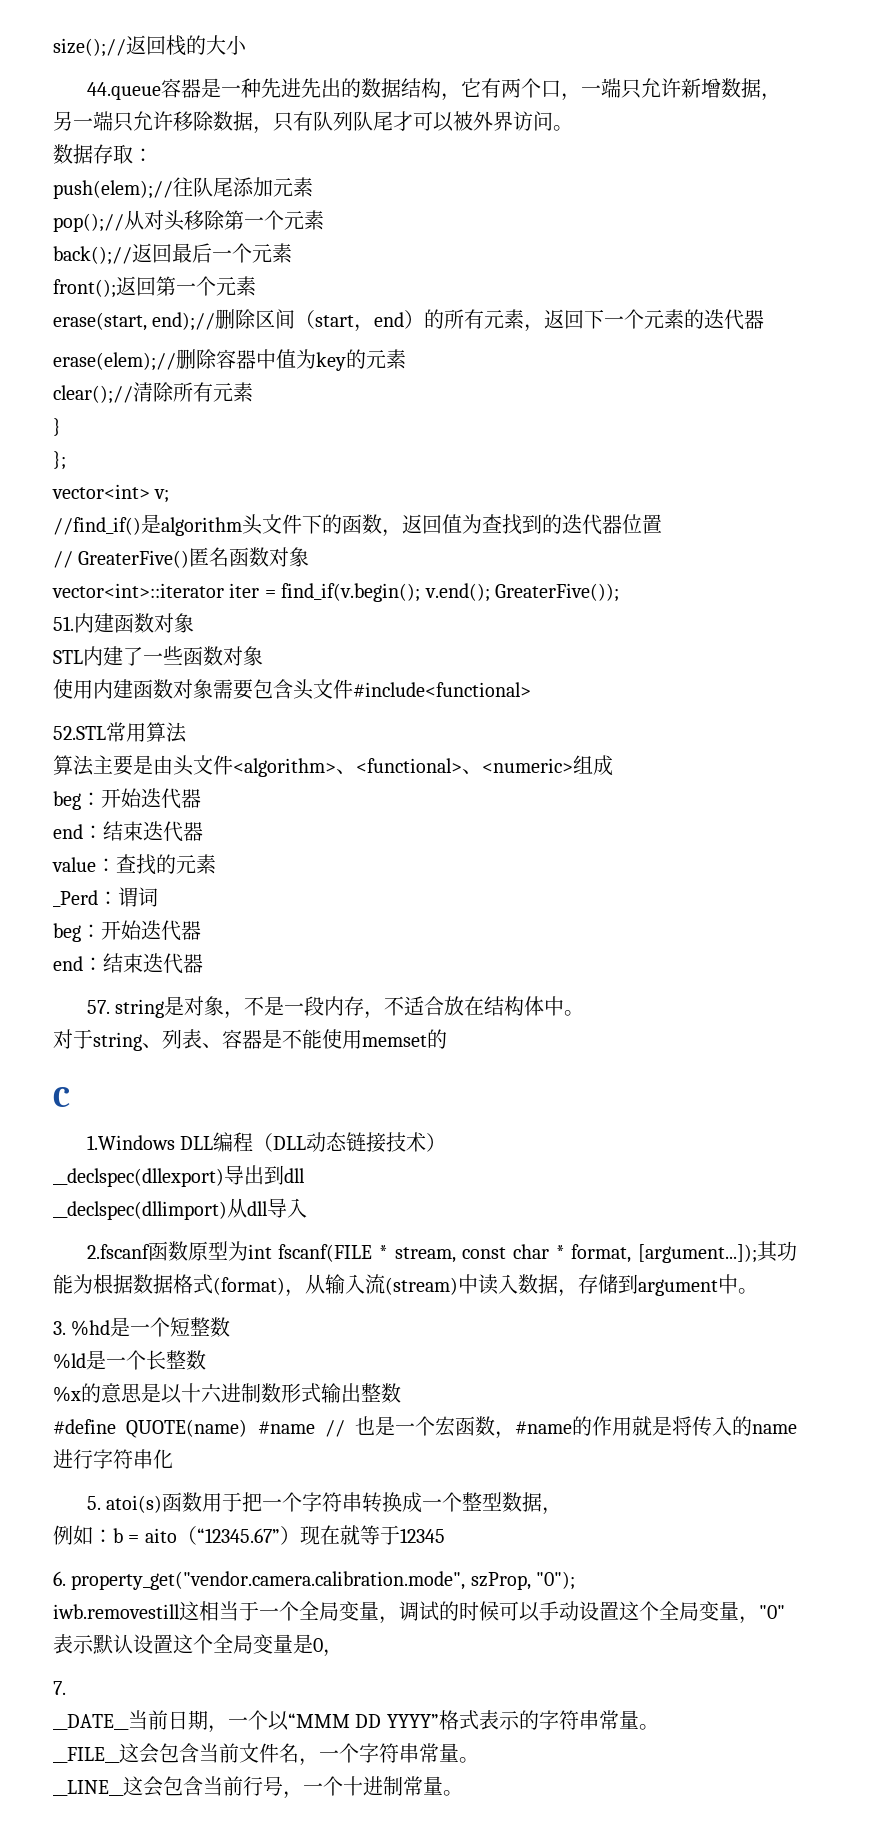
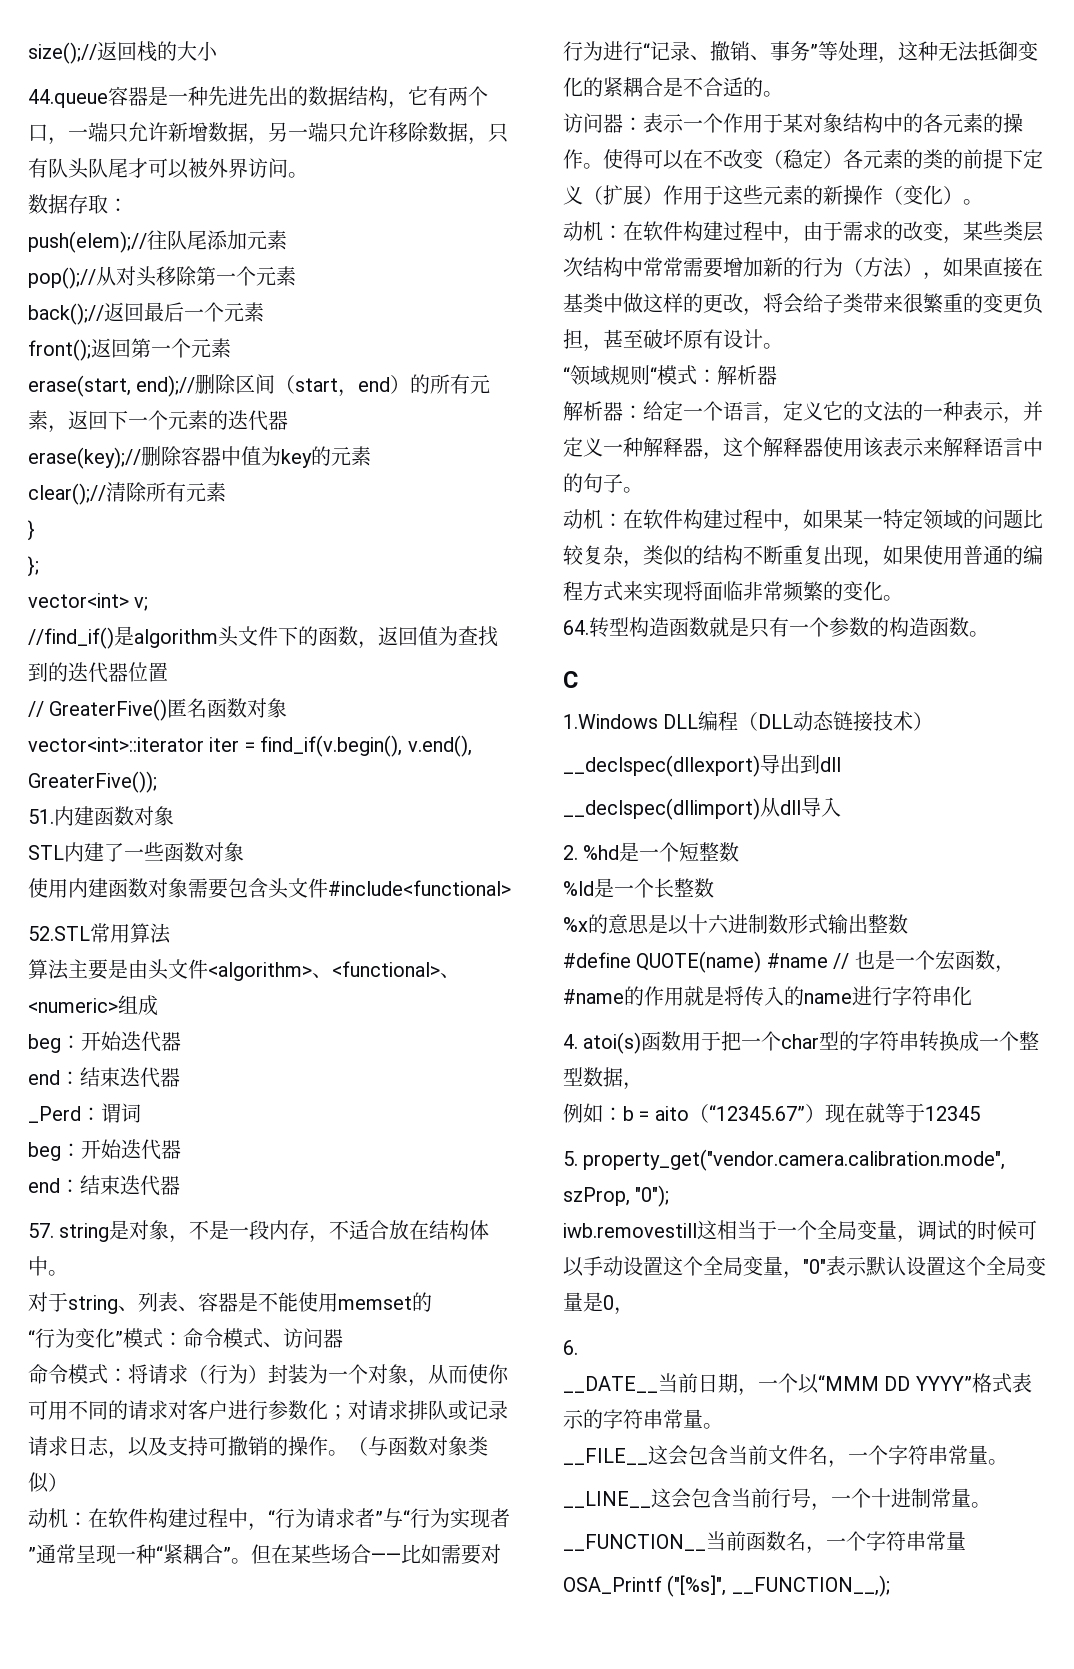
- 44.queue容器是一种先进先出的数据结构，它有两个口，一端只允许新增数据，另一端只允许移除数据，只有队列队尾才可以被外界访问。
+ 44.queue容器是一种先进先出的数据结构，它有两个口，一端只允许新增数据，另一端只允许移除数据，只有队头队尾才可以被外界访问。
- erase(elem);//删除容器中值为key的元素
+ erase(key);//删除容器中值为key的元素
- vector<int>::iterator iter = find_if(v.begin(); v.end(); GreaterFive());
+ vector<int>::iterator iter = find_if(v.begin(), v.end(), GreaterFive());
- value：查找的元素
+ “行为变化”模式：命令模式、访问器
+ 命令模式：将请求（行为）封装为一个对象，从而使你可用不同的请求对客户进行参数化；对请求排队或记录请求日志，以及支持可撤销的操作。（与函数对象类似）
+ 动机：在软件构建过程中，“行为请求者”与“行为实现者”通常呈现一种“紧耦合”。但在某些场合——比如需要对行为进行“记录、撤销、事务”等处理，这种无法抵御变化的紧耦合是不合适的。
+ 访问器：表示一个作用于某对象结构中的各元素的操作。使得可以在不改变（稳定）各元素的类的前提下定义（扩展）作用于这些元素的新操作（变化）。
+ 动机：在软件构建过程中，由于需求的改变，某些类层次结构中常常需要增加新的行为（方法），如果直接在基类中做这样的更改，将会给子类带来很繁重的变更负担，甚至破坏原有设计。
+ “领域规则“模式：解析器
+ 解析器：给定一个语言，定义它的文法的一种表示，并定义一种解释器，这个解释器使用该表示来解释语言中的句子。
+ 动机：在软件构建过程中，如果某一特定领域的问题比较复杂，类似的结构不断重复出现，如果使用普通的编程方式来实现将面临非常频繁的变化。
+ 64.转型构造函数就是只有一个参数的构造函数。
- 2.fscanf函数原型为int fscanf(FILE * stream, const char * format, [argument...]);其功能为根据数据格式(format)，从输入流(stream)中读入数据，存储到argument中。
- 3. %hd是一个短整数
+ 2. %hd是一个短整数
- 5. atoi(s)函数用于把一个字符串转换成一个整型数据，
+ 4. atoi(s)函数用于把一个char型的字符串转换成一个整型数据，
- 6. property_get("vendor.camera.calibration.mode", szProp, "0");
+ 5. property_get("vendor.camera.calibration.mode", szProp, "0");
- 7.
+ 6.
+ __FUNCTION__当前函数名，一个字符串常量
+ OSA_Printf ("[%s]", __FUNCTION__,);

